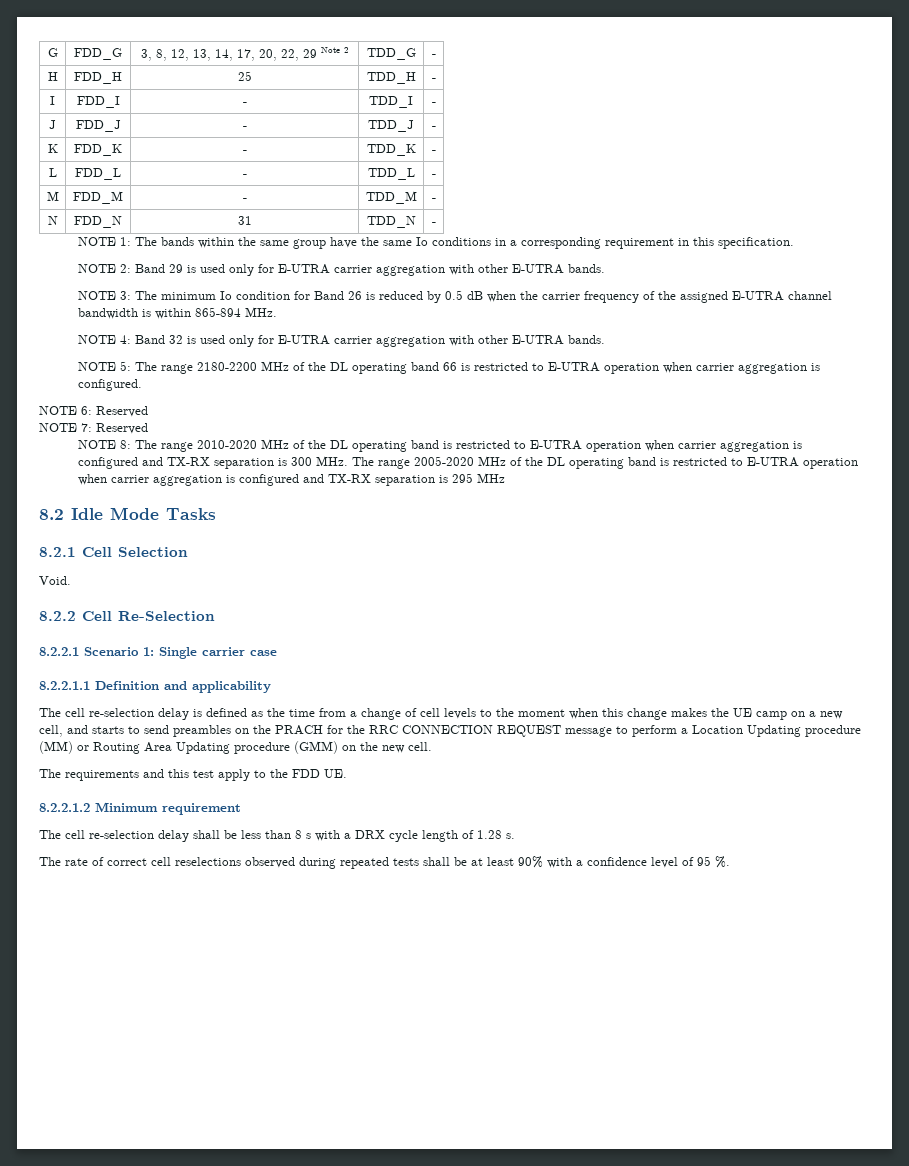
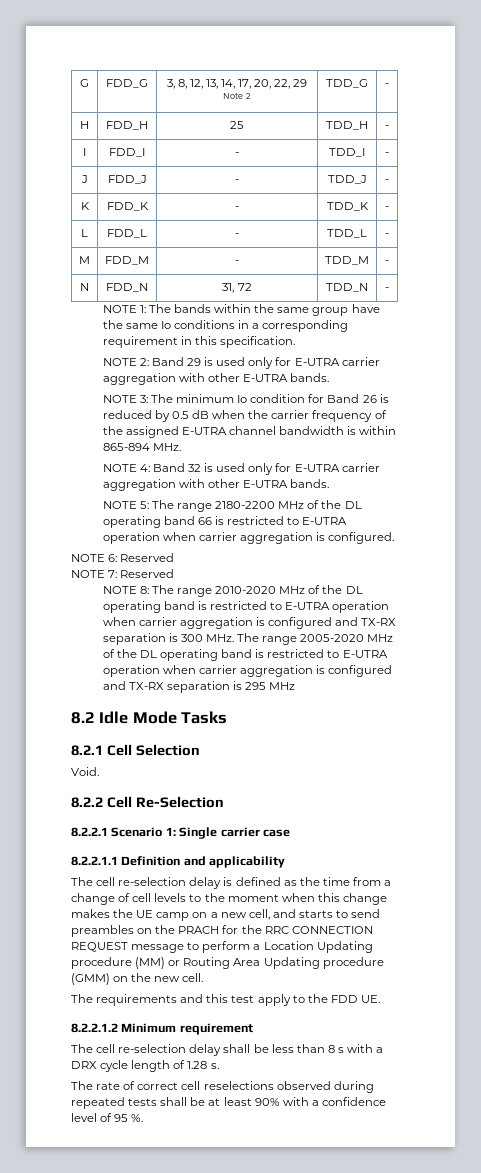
- N | FDD_N | 31 | TDD_N | -
+ N | FDD_N | 31, 72 | TDD_N | -

